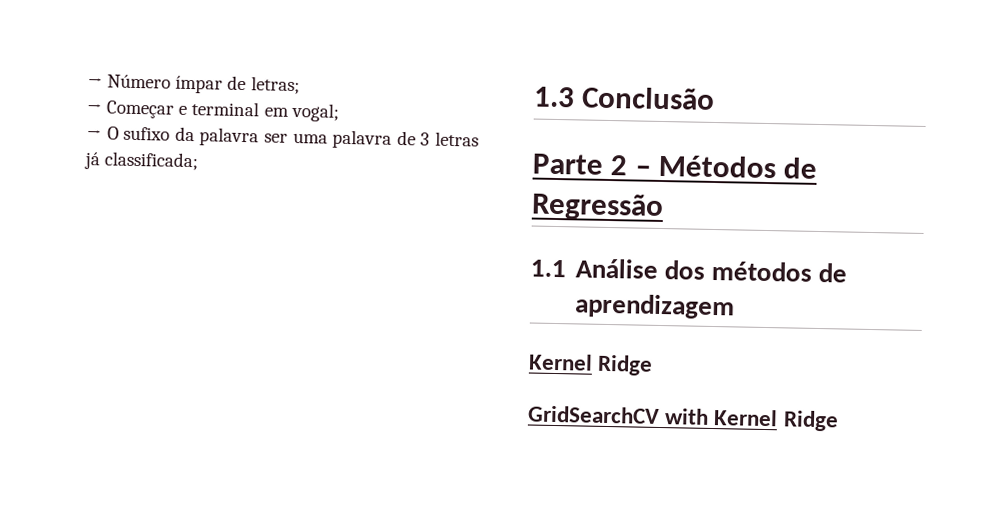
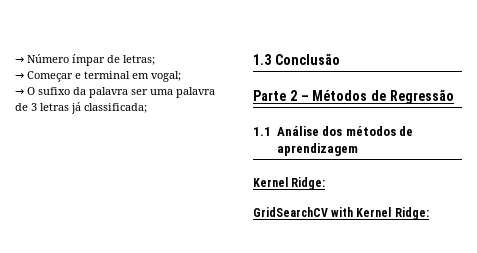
  1.1 Análise dos métodos de aprendizagem
- Kernel Ridge
+ Kernel Ridge:
- GridSearchCV with Kernel Ridge
+ GridSearchCV with Kernel Ridge:

